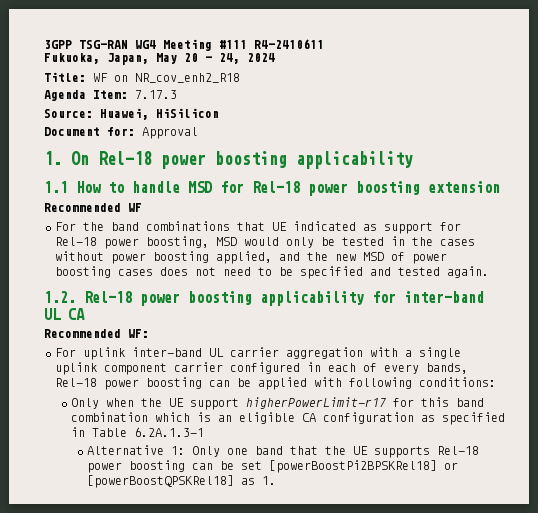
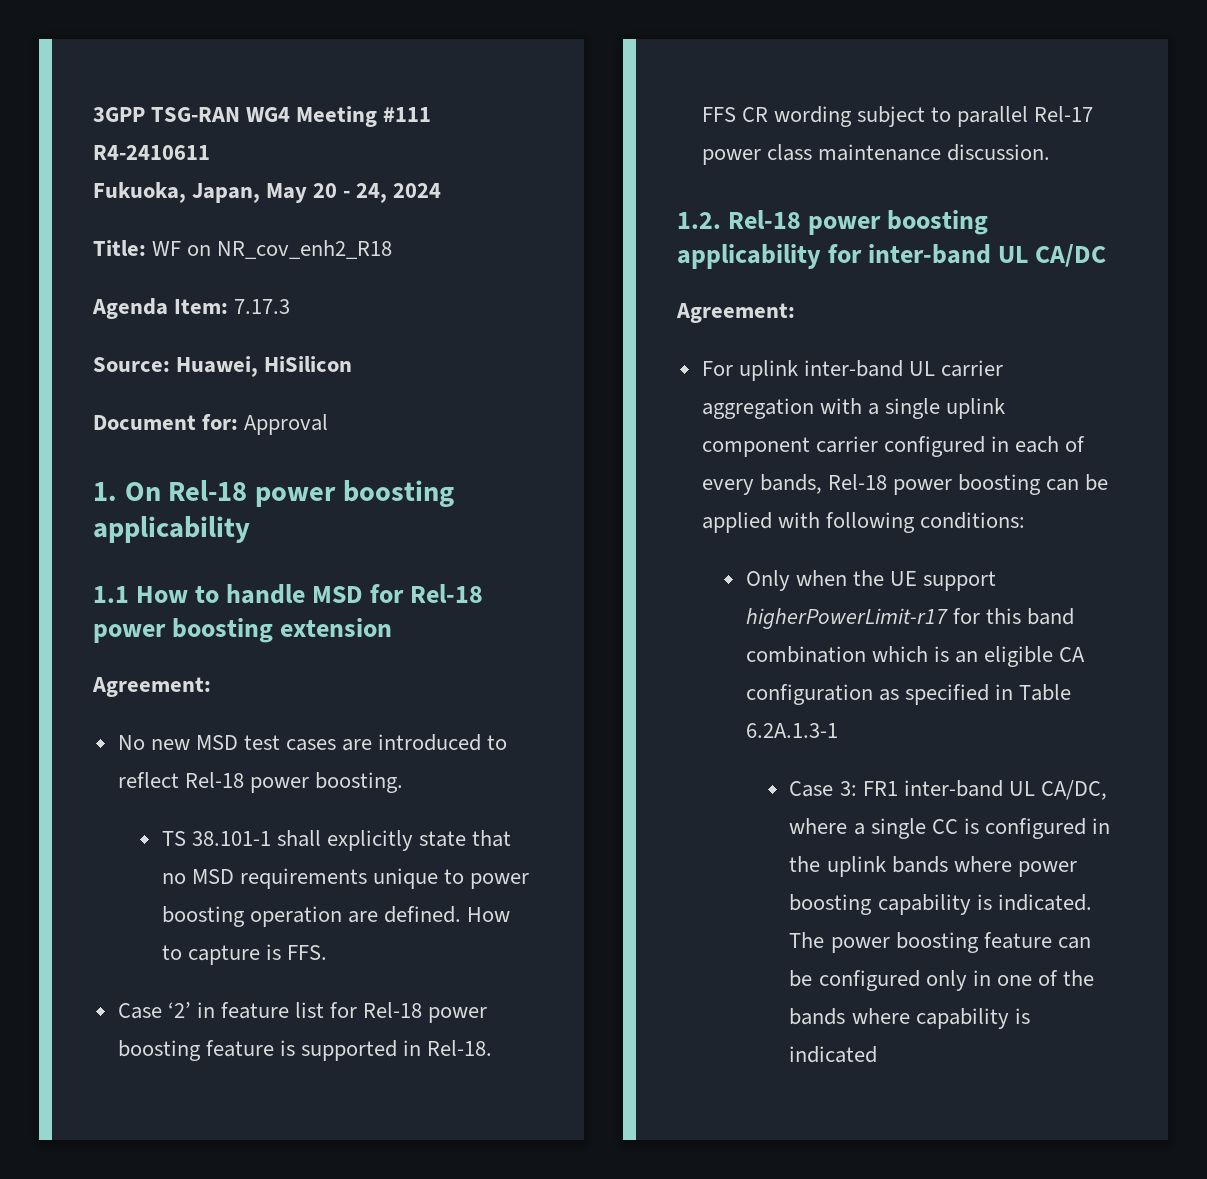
  1.1 How to handle MSD for Rel-18 power boosting extension
- Recommended WF
- For the band combinations that UE indicated as support for Rel-18 power boosting, MSD would only be tested in the cases without power boosting applied, and the new MSD of power boosting cases does not need to be specified and tested again.
+ Agreement:
+ No new MSD test cases are introduced to reflect Rel-18 power boosting.
+ TS 38.101-1 shall explicitly state that no MSD requirements unique to power boosting operation are defined. How to capture is FFS.
+ Case ‘2’ in feature list for Rel-18 power boosting feature is supported in Rel-18. FFS CR wording subject to parallel Rel-17 power class maintenance discussion.
- 1.2. Rel-18 power boosting applicability for inter-band UL CA
- Recommended WF:
+ 1.2. Rel-18 power boosting applicability for inter-band UL CA/DC
+ Agreement:
- Alternative 1: Only one band that the UE supports Rel-18 power boosting can be set [powerBoostPi2BPSKRel18] or [powerBoostQPSKRel18] as 1.
+ Case 3: FR1 inter-band UL CA/DC, where a single CC is configured in the uplink bands where power boosting capability is indicated. The power boosting feature can be configured only in one of the bands where capability is indicated

